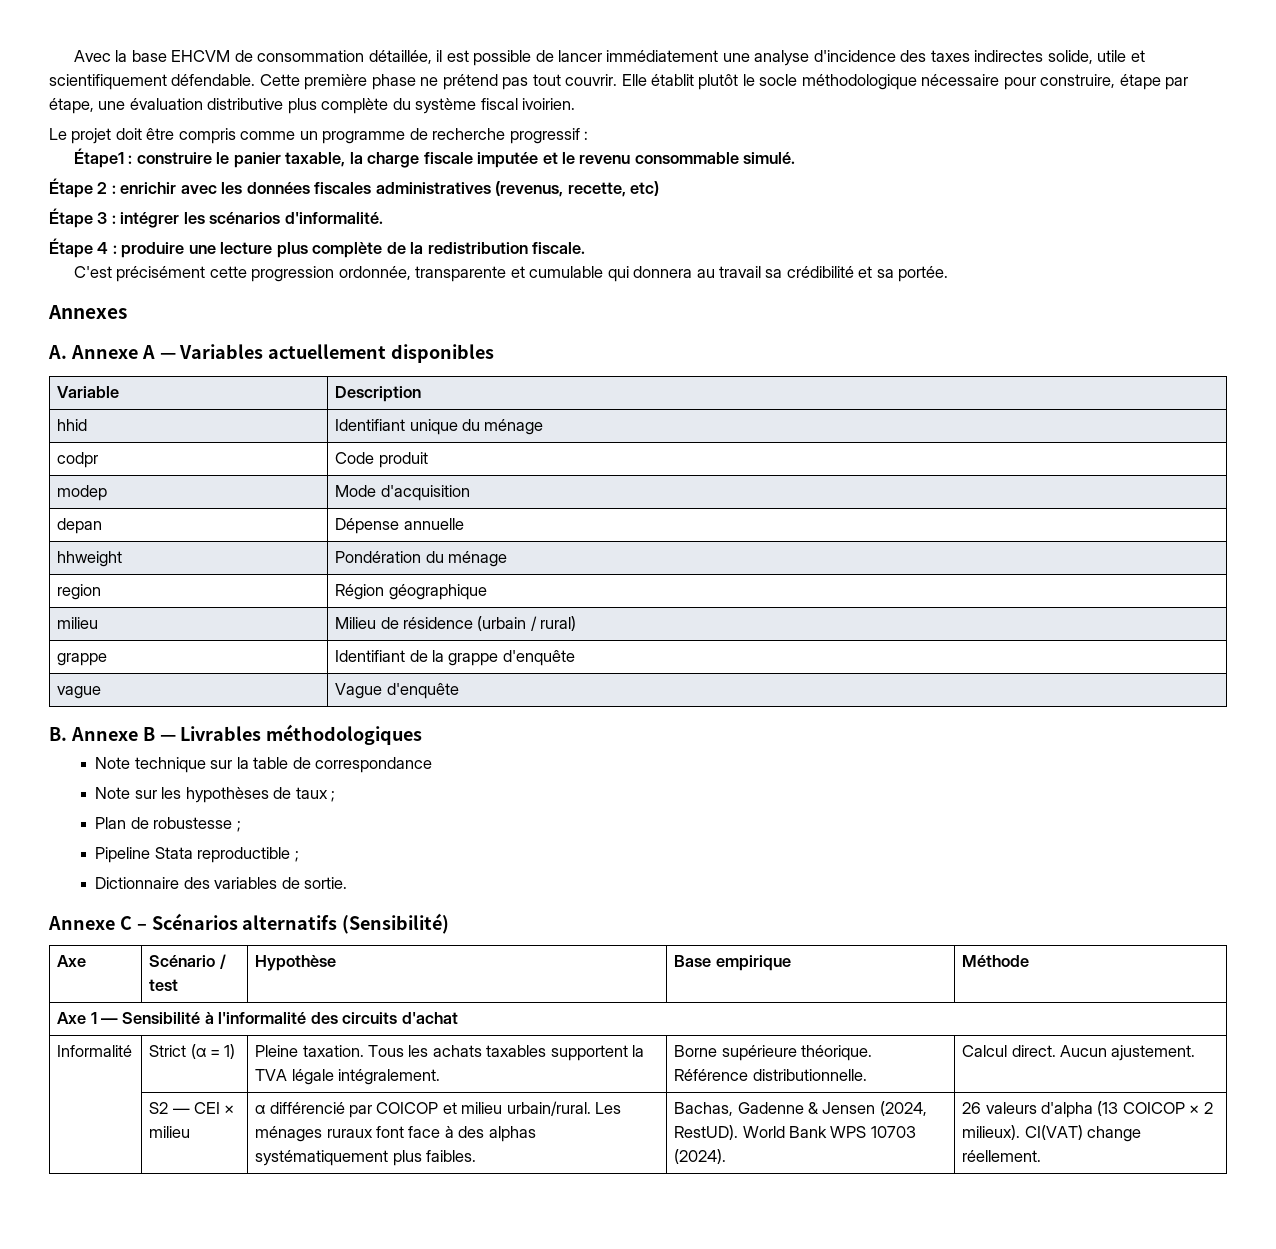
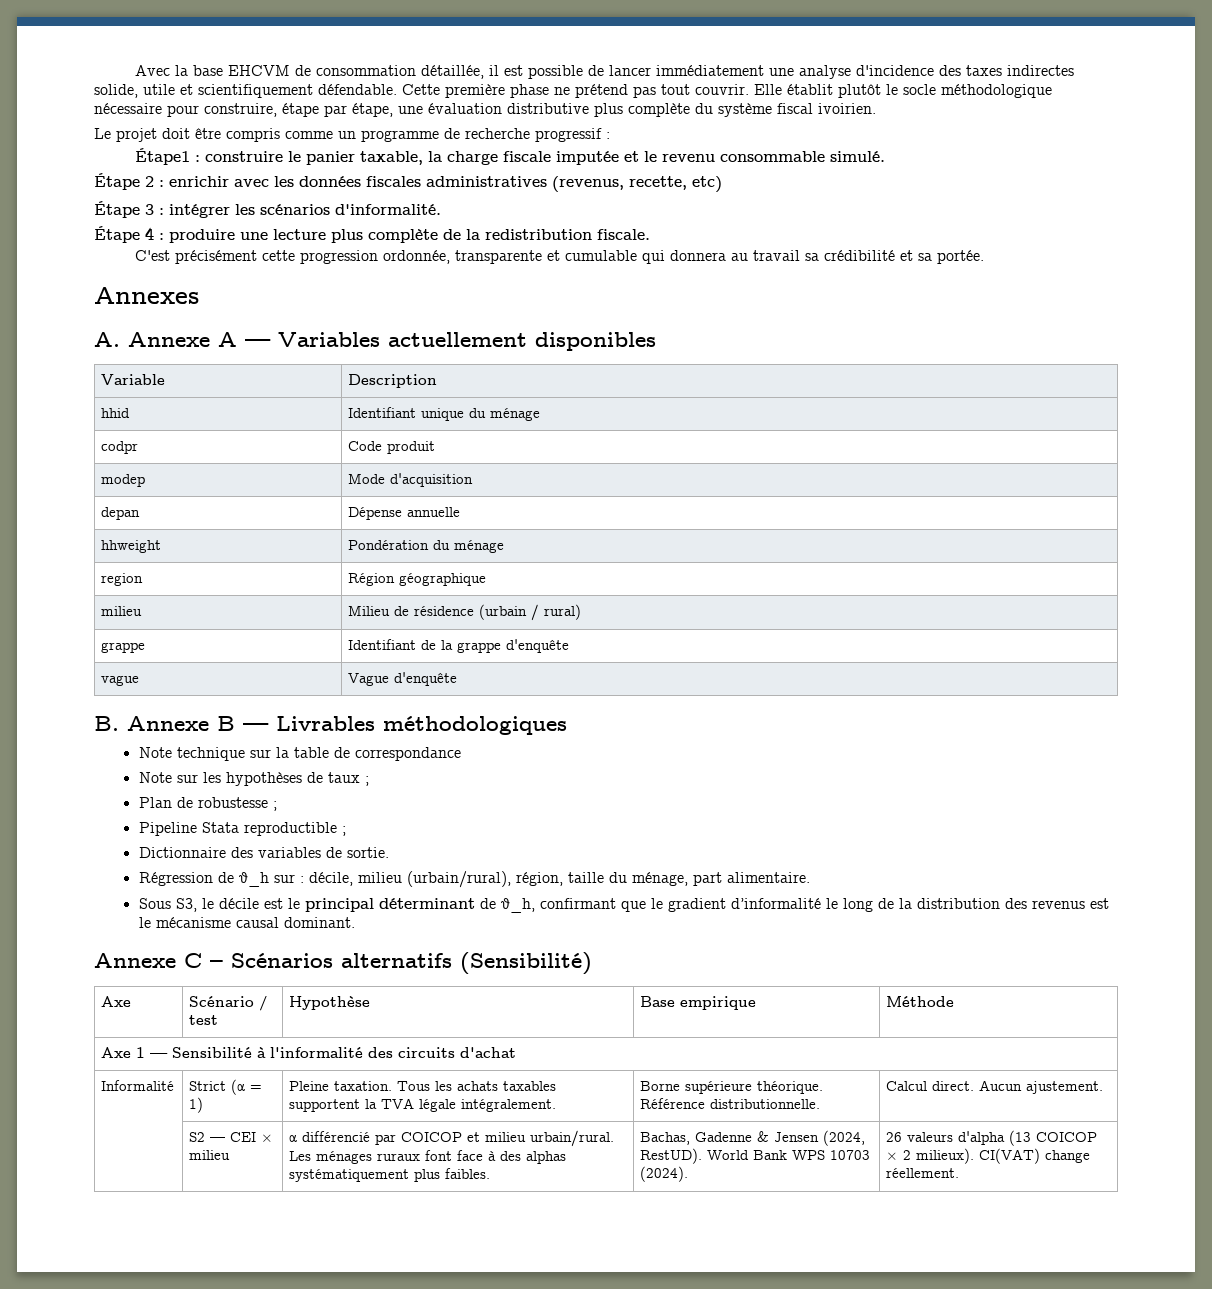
+ Régression de θ_h sur : décile, milieu (urbain/rural), région, taille du ménage, part alimentaire.
+ Sous S3, le décile est le principal déterminant de θ_h, confirmant que le gradient d’informalité le long de la distribution des revenus est le mécanisme causal dominant.

